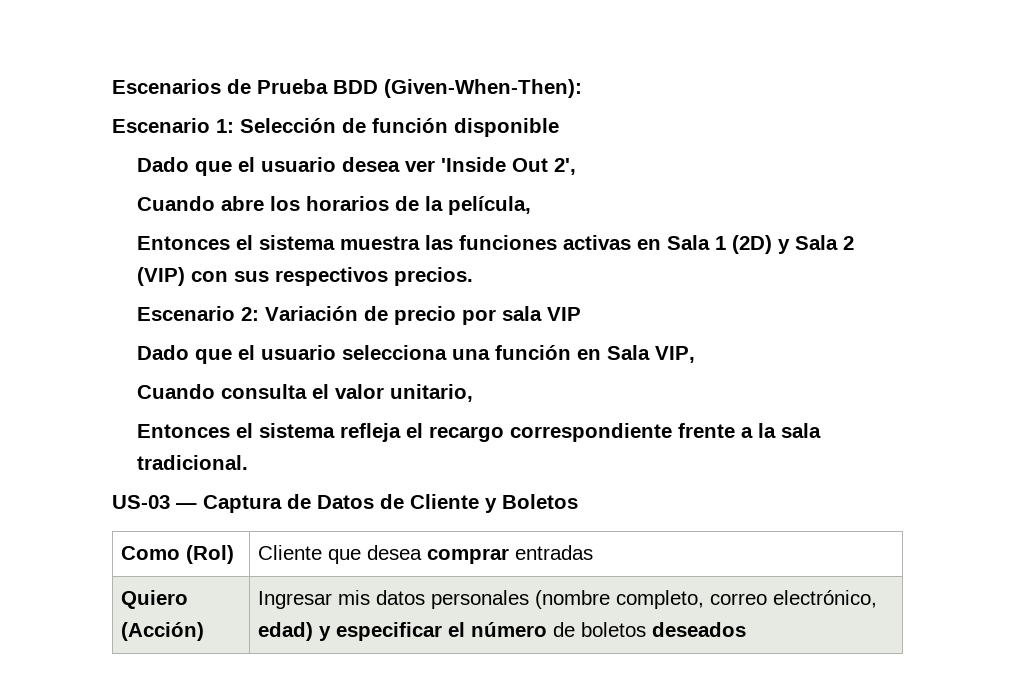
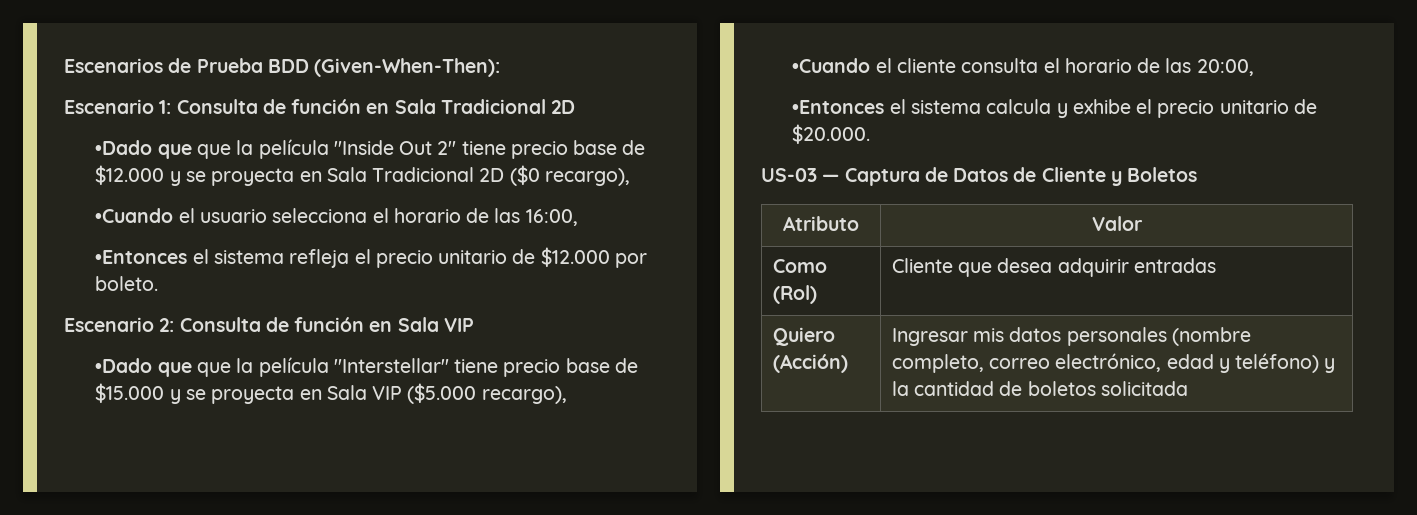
- Escenario 1: Selección de función disponible
- Dado que el usuario desea ver 'Inside Out 2',
- Cuando abre los horarios de la película,
- Entonces el sistema muestra las funciones activas en Sala 1 (2D) y Sala 2 (VIP) con sus respectivos precios.
- Escenario 2: Variación de precio por sala VIP
- Dado que el usuario selecciona una función en Sala VIP,
- Cuando consulta el valor unitario,
- Entonces el sistema refleja el recargo correspondiente frente a la sala tradicional.
+ Escenario 1: Consulta de función en Sala Tradicional 2D
+ •Dado que que la película "Inside Out 2" tiene precio base de $12.000 y se proyecta en Sala Tradicional 2D ($0 recargo),
+ •Cuando el usuario selecciona el horario de las 16:00,
+ •Entonces el sistema refleja el precio unitario de $12.000 por boleto.
+ Escenario 2: Consulta de función en Sala VIP
+ •Dado que que la película "Interstellar" tiene precio base de $15.000 y se proyecta en Sala VIP ($5.000 recargo),
+ •Cuando el cliente consulta el horario de las 20:00,
+ •Entonces el sistema calcula y exhibe el precio unitario de $20.000.
+ Atributo | Valor
- Como (Rol) | Cliente que desea comprar entradas
+ Como (Rol) | Cliente que desea adquirir entradas
- Quiero (Acción) | Ingresar mis datos personales (nombre completo, correo electrónico, edad) y especificar el número de boletos deseados
+ Quiero (Acción) | Ingresar mis datos personales (nombre completo, correo electrónico, edad y teléfono) y la cantidad de boletos solicitada

